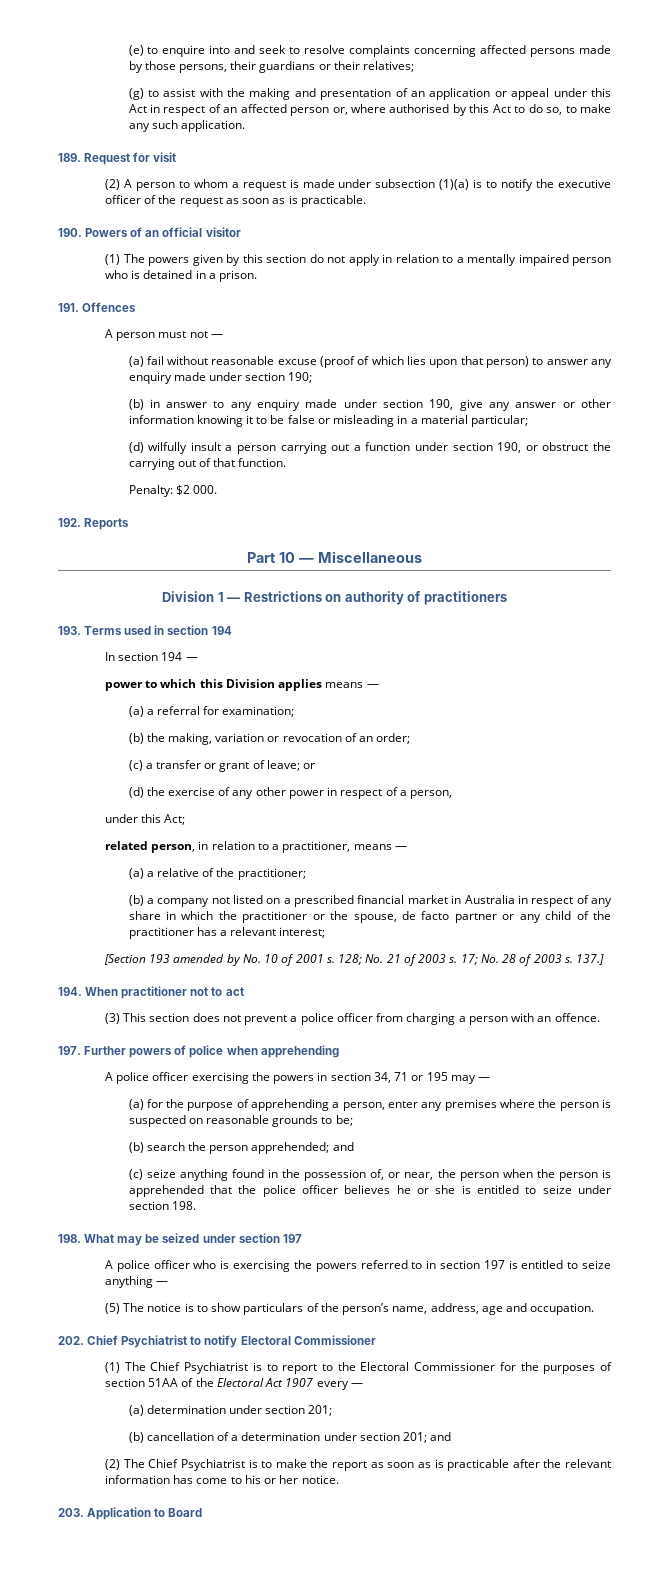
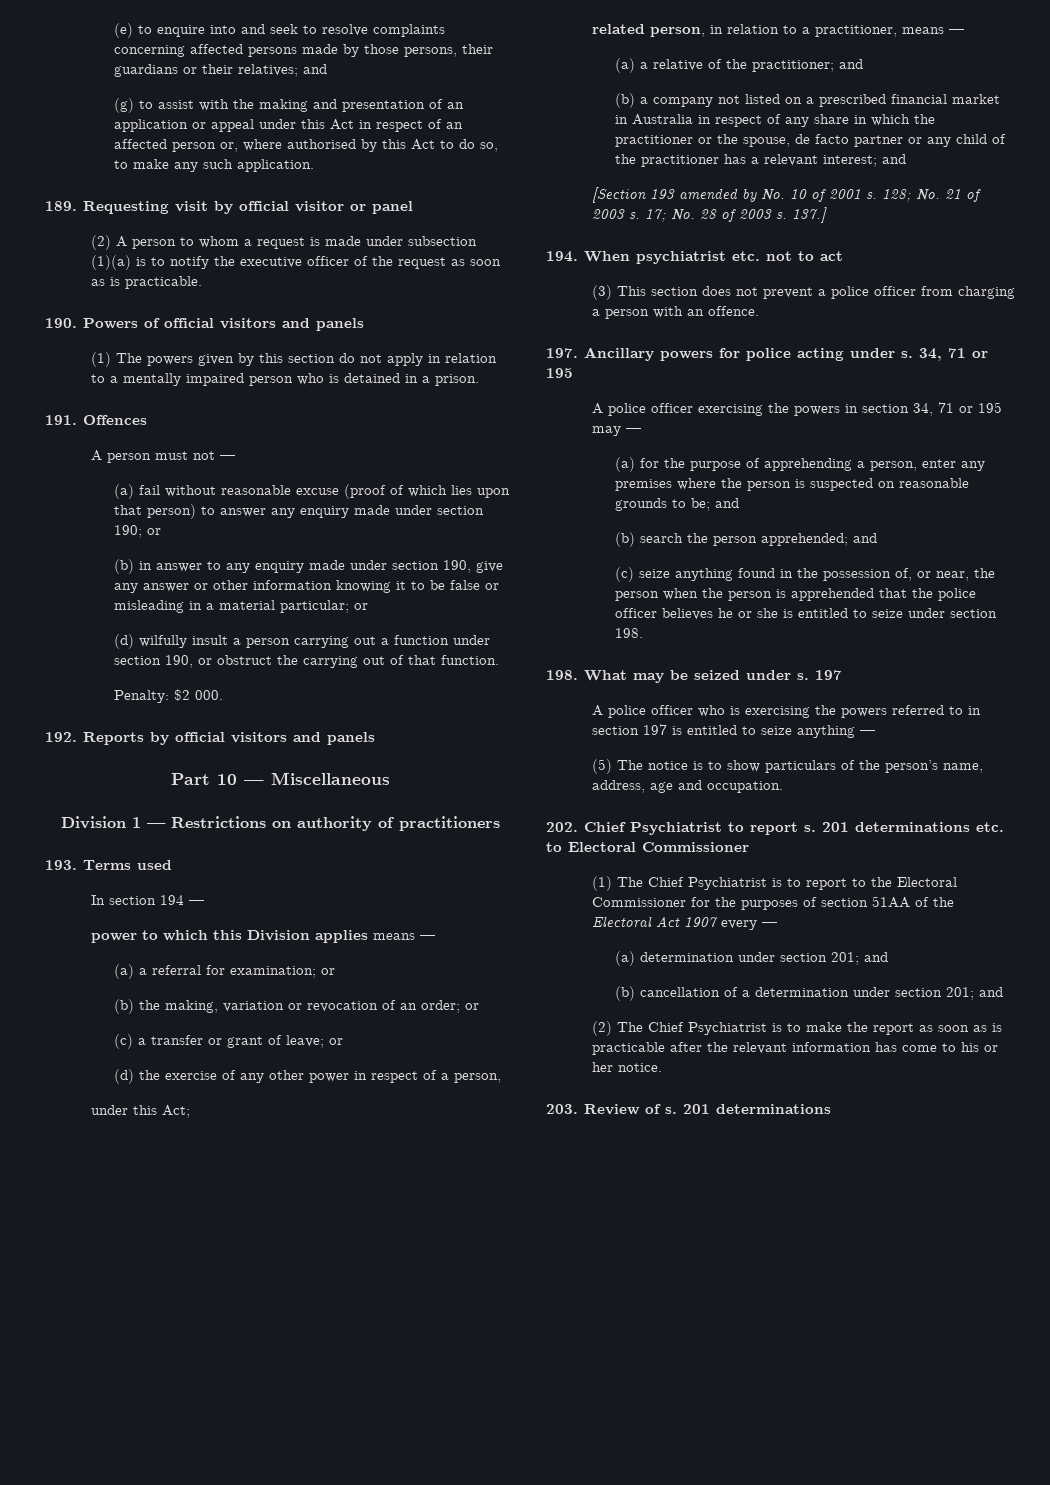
- (e) to enquire into and seek to resolve complaints concerning affected persons made by those persons, their guardians or their relatives;
+ (e) to enquire into and seek to resolve complaints concerning affected persons made by those persons, their guardians or their relatives; and
- 189. Request for visit
+ 189. Requesting visit by official visitor or panel
- 190. Powers of an official visitor
+ 190. Powers of official visitors and panels
- (a) fail without reasonable excuse (proof of which lies upon that person) to answer any enquiry made under section 190;
+ (a) fail without reasonable excuse (proof of which lies upon that person) to answer any enquiry made under section 190; or
- (b) in answer to any enquiry made under section 190, give any answer or other information knowing it to be false or misleading in a material particular;
+ (b) in answer to any enquiry made under section 190, give any answer or other information knowing it to be false or misleading in a material particular; or
- 192. Reports
+ 192. Reports by official visitors and panels
- 193. Terms used in section 194
+ 193. Terms used
- (a) a referral for examination;
+ (a) a referral for examination; or
- (b) the making, variation or revocation of an order;
+ (b) the making, variation or revocation of an order; or
- (a) a relative of the practitioner;
+ (a) a relative of the practitioner; and
- (b) a company not listed on a prescribed financial market in Australia in respect of any share in which the practitioner or the spouse, de facto partner or any child of the practitioner has a relevant interest;
+ (b) a company not listed on a prescribed financial market in Australia in respect of any share in which the practitioner or the spouse, de facto partner or any child of the practitioner has a relevant interest; and
- 194. When practitioner not to act
+ 194. When psychiatrist etc. not to act
- 197. Further powers of police when apprehending
+ 197. Ancillary powers for police acting under s. 34, 71 or 195
- (a) for the purpose of apprehending a person, enter any premises where the person is suspected on reasonable grounds to be;
+ (a) for the purpose of apprehending a person, enter any premises where the person is suspected on reasonable grounds to be; and
- 198. What may be seized under section 197
+ 198. What may be seized under s. 197
- 202. Chief Psychiatrist to notify Electoral Commissioner
+ 202. Chief Psychiatrist to report s. 201 determinations etc. to Electoral Commissioner
- (a) determination under section 201;
+ (a) determination under section 201; and
- 203. Application to Board
+ 203. Review of s. 201 determinations

